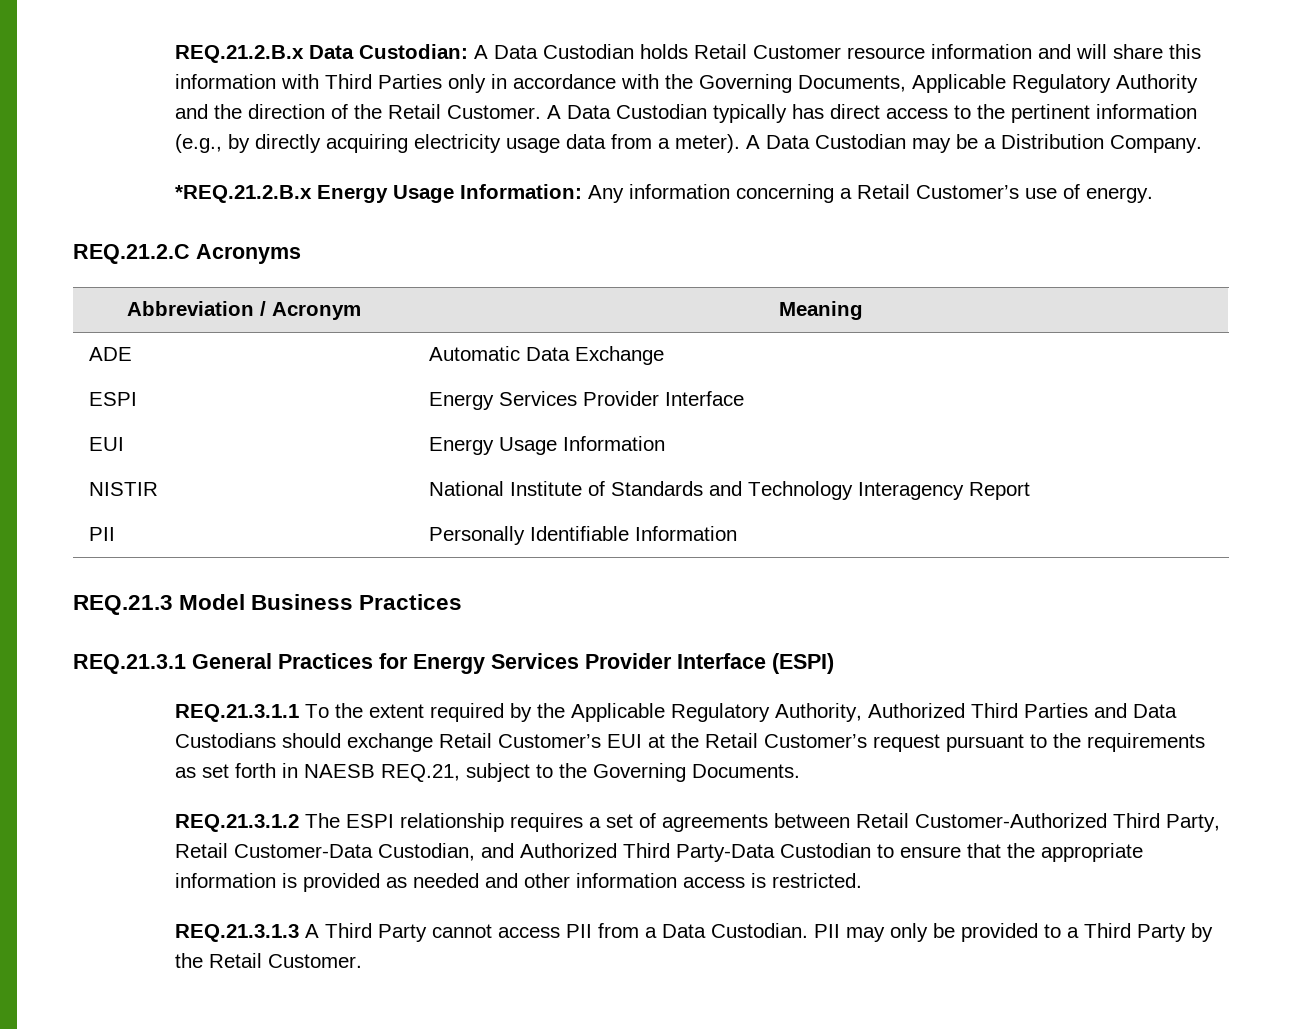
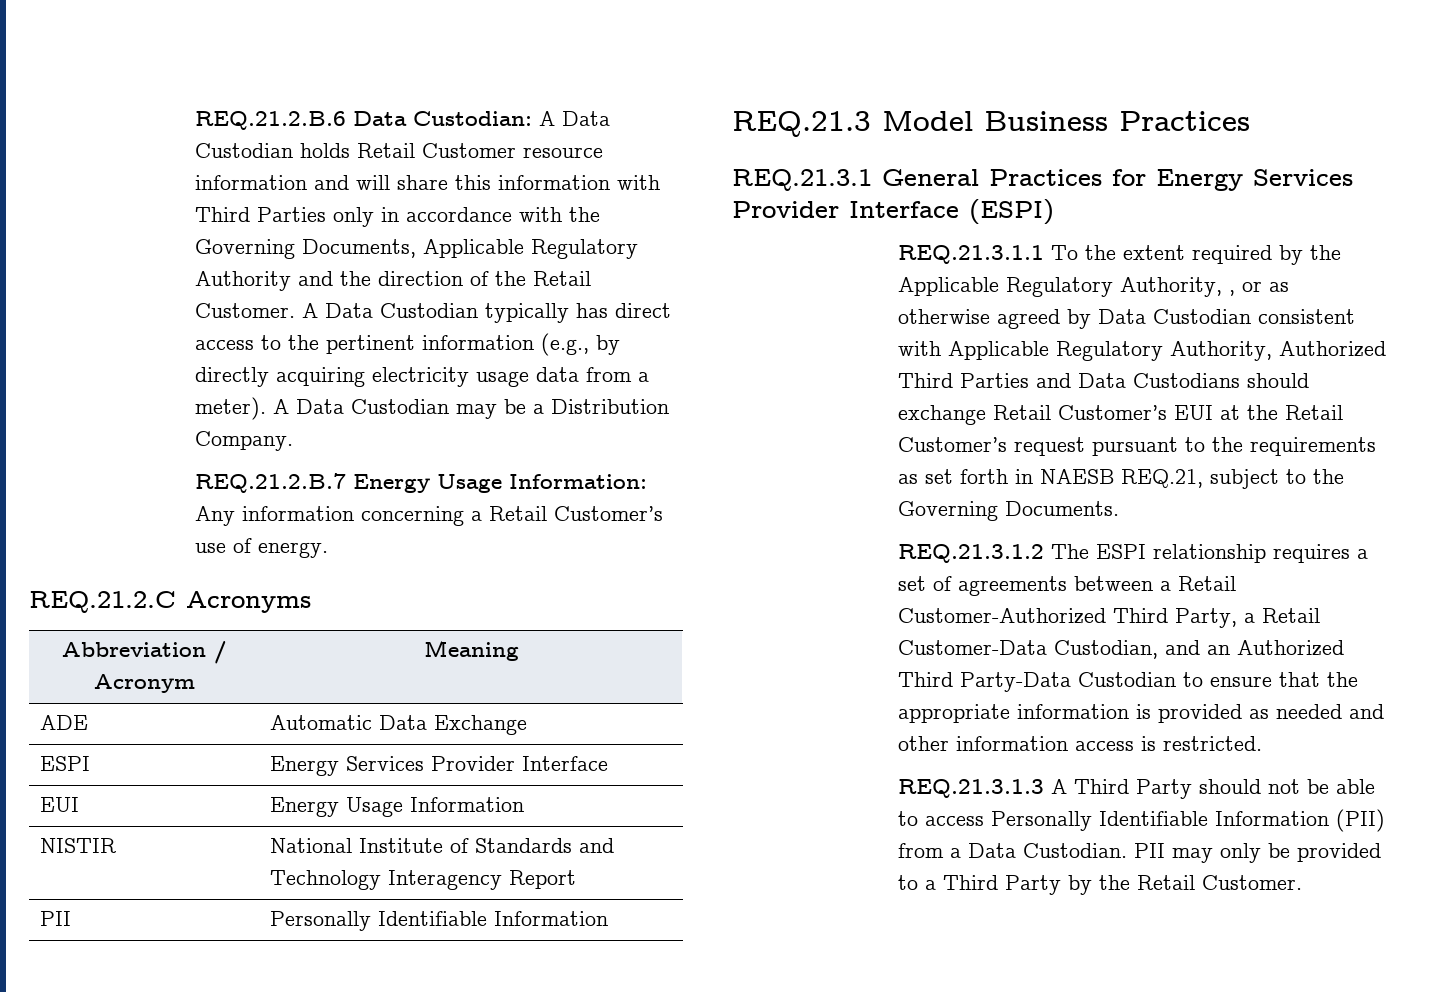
- REQ.21.2.B.x Data Custodian: A Data Custodian holds Retail Customer resource information and will share this information with Third Parties only in accordance with the Governing Documents, Applicable Regulatory Authority and the direction of the Retail Customer.
+ REQ.21.2.B.6 Data Custodian: A Data Custodian holds Retail Customer resource information and will share this information with Third Parties only in accordance with the Governing Documents, Applicable Regulatory Authority and the direction of the Retail Customer.
- *REQ.21.2.B.x Energy Usage Information: Any information concerning a Retail Customer’s use of energy.
+ REQ.21.2.B.7 Energy Usage Information: Any information concerning a Retail Customer’s use of energy.
- REQ.21.3.1.1 To the extent required by the Applicable Regulatory Authority, Authorized Third Parties and Data Custodians should exchange Retail Customer’s EUI at the Retail Customer’s request pursuant to the requirements as set forth in NAESB REQ.21, subject to the Governing Documents.
+ REQ.21.3.1.1 To the extent required by the Applicable Regulatory Authority, , or as otherwise agreed by Data Custodian consistent with Applicable Regulatory Authority, Authorized Third Parties and Data Custodians should exchange Retail Customer’s EUI at the Retail Customer’s request pursuant to the requirements as set forth in NAESB REQ.21, subject to the Governing Documents.
- REQ.21.3.1.2 The ESPI relationship requires a set of agreements between Retail Customer-Authorized Third Party, Retail Customer-Data Custodian, and Authorized Third Party-Data Custodian to ensure that the appropriate information is provided as needed and other information access is restricted.
+ REQ.21.3.1.2 The ESPI relationship requires a set of agreements between a Retail Customer-Authorized Third Party, a Retail Customer-Data Custodian, and an Authorized Third Party-Data Custodian to ensure that the appropriate information is provided as needed and other information access is restricted.
- REQ.21.3.1.3 A Third Party cannot access PII from a Data Custodian.
+ REQ.21.3.1.3 A Third Party should not be able to access Personally Identifiable Information (PII) from a Data Custodian.

